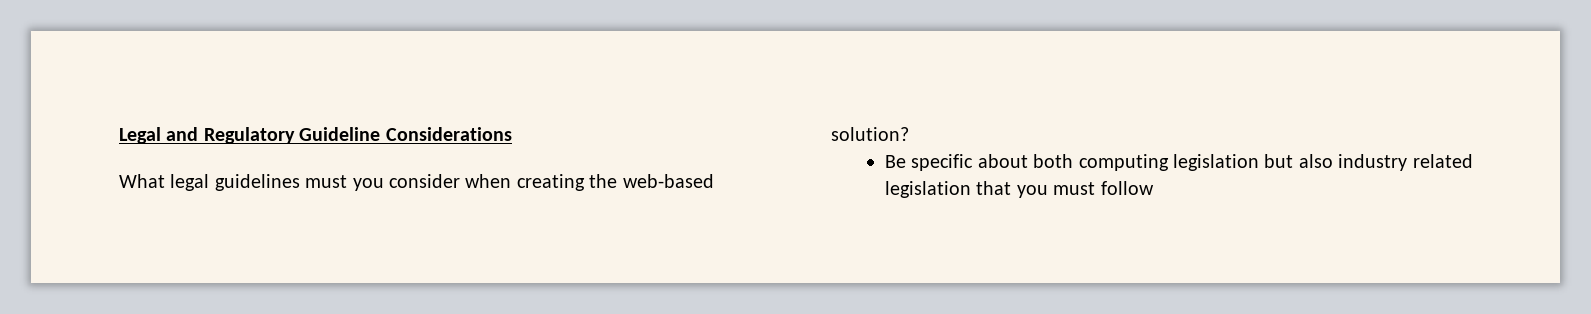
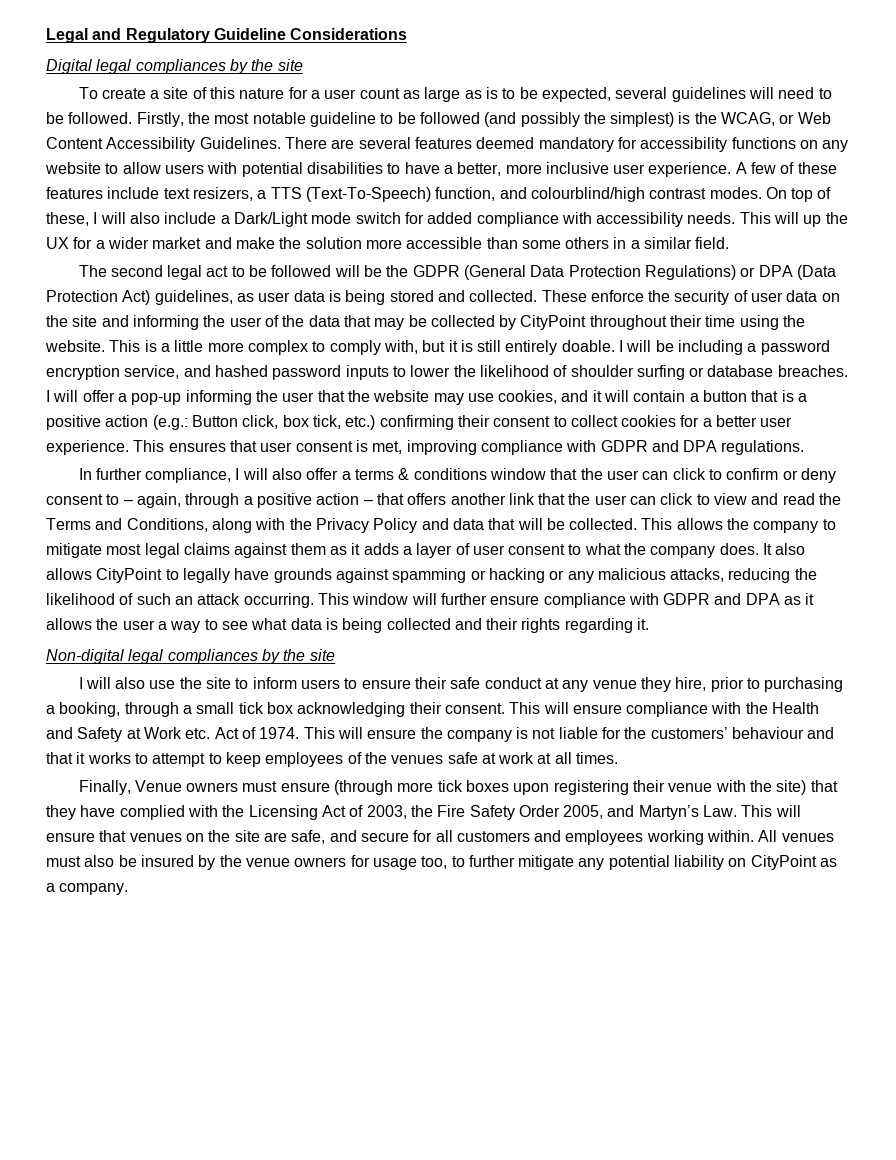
- What legal guidelines must you consider when creating the web-based solution?
- Be specific about both computing legislation but also industry related legislation that you must follow
+ Digital legal compliances by the site
+ To create a site of this nature for a user count as large as is to be expected, several guidelines will need to be followed. Firstly, the most notable guideline to be followed (and possibly the simplest) is the WCAG, or Web Content Accessibility Guidelines. There are several features deemed mandatory for accessibility functions on any website to allow users with potential disabilities to have a better, more inclusive user experience. A few of these features include text resizers, a TTS (Text-To-Speech) function, and colourblind/high contrast modes. On top of these, I will also include a Dark/Light mode switch for added compliance with accessibility needs. This will up the UX for a wider market and make the solution more accessible than some others in a similar field.
+ The second legal act to be followed will be the GDPR (General Data Protection Regulations) or DPA (Data Protection Act) guidelines, as user data is being stored and collected. These enforce the security of user data on the site and informing the user of the data that may be collected by CityPoint throughout their time using the website. This is a little more complex to comply with, but it is still entirely doable. I will be including a password encryption service, and hashed password inputs to lower the likelihood of shoulder surfing or database breaches. I will offer a pop-up informing the user that the website may use cookies, and it will contain a button that is a positive action (e.g.: Button click, box tick, etc.) confirming their consent to collect cookies for a better user experience. This ensures that user consent is met, improving compliance with GDPR and DPA regulations.
+ In further compliance, I will also offer a terms & conditions window that the user can click to confirm or deny consent to – again, through a positive action – that offers another link that the user can click to view and read the Terms and Conditions, along with the Privacy Policy and data that will be collected. This allows the company to mitigate most legal claims against them as it adds a layer of user consent to what the company does. It also allows CityPoint to legally have grounds against spamming or hacking or any malicious attacks, reducing the likelihood of such an attack occurring. This window will further ensure compliance with GDPR and DPA as it allows the user a way to see what data is being collected and their rights regarding it.
+ Non-digital legal compliances by the site
+ I will also use the site to inform users to ensure their safe conduct at any venue they hire, prior to purchasing a booking, through a small tick box acknowledging their consent. This will ensure compliance with the Health and Safety at Work etc. Act of 1974. This will ensure the company is not liable for the customers’ behaviour and that it works to attempt to keep employees of the venues safe at work at all times.
+ Finally, Venue owners must ensure (through more tick boxes upon registering their venue with the site) that they have complied with the Licensing Act of 2003, the Fire Safety Order 2005, and Martyn’s Law. This will ensure that venues on the site are safe, and secure for all customers and employees working within. All venues must also be insured by the venue owners for usage too, to further mitigate any potential liability on CityPoint as a company.

